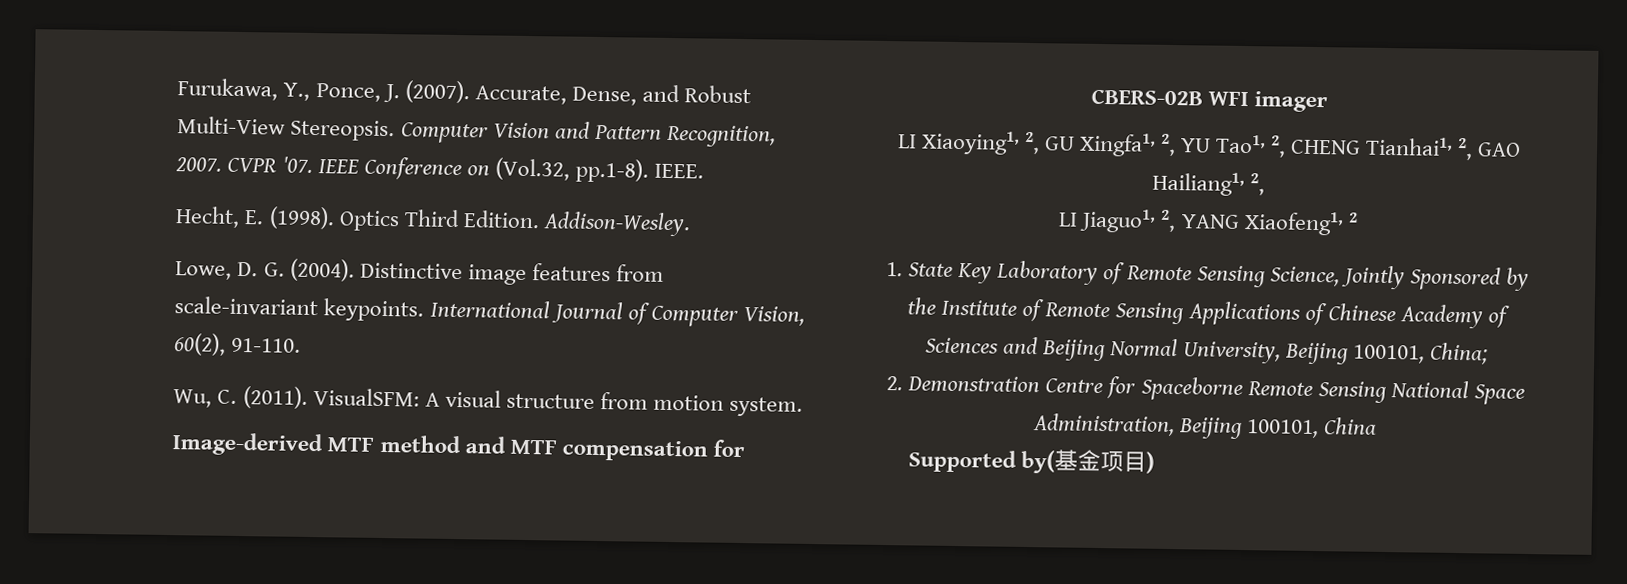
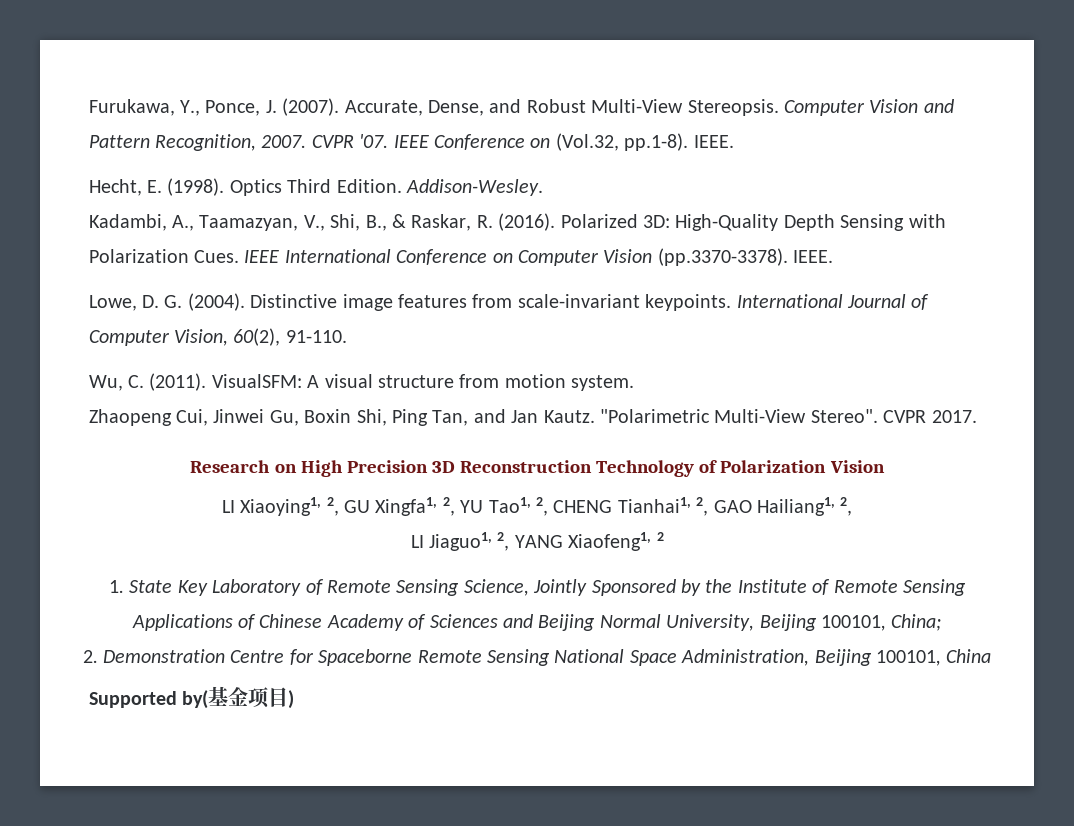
+ Kadambi, A., Taamazyan, V., Shi, B., & Raskar, R. (2016). Polarized 3D: High-Quality Depth Sensing with Polarization Cues. IEEE International Conference on Computer Vision (pp.3370-3378). IEEE.
- Image-derived MTF method and MTF compensation for
- CBERS-02B WFI imager
+ Zhaopeng Cui, Jinwei Gu, Boxin Shi, Ping Tan, and Jan Kautz. "Polarimetric Multi-View Stereo". CVPR 2017.
+ Research on High Precision 3D Reconstruction Technology of Polarization Vision

